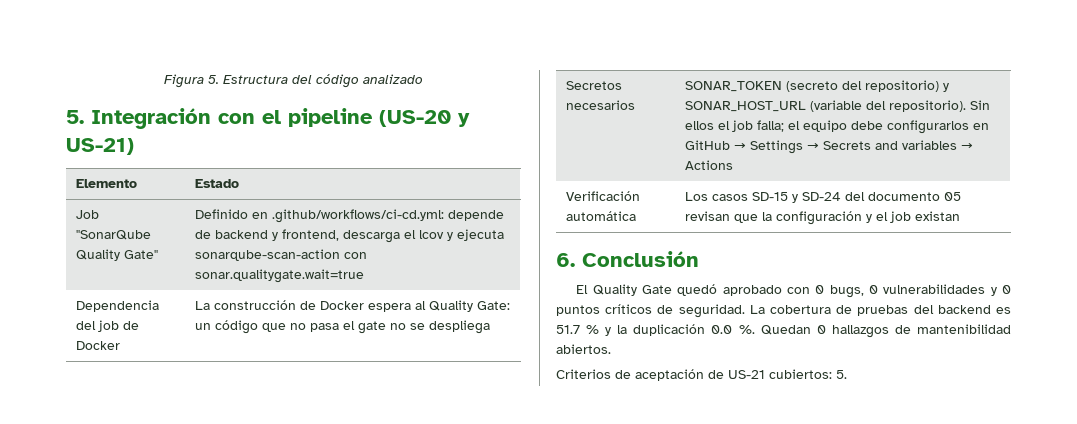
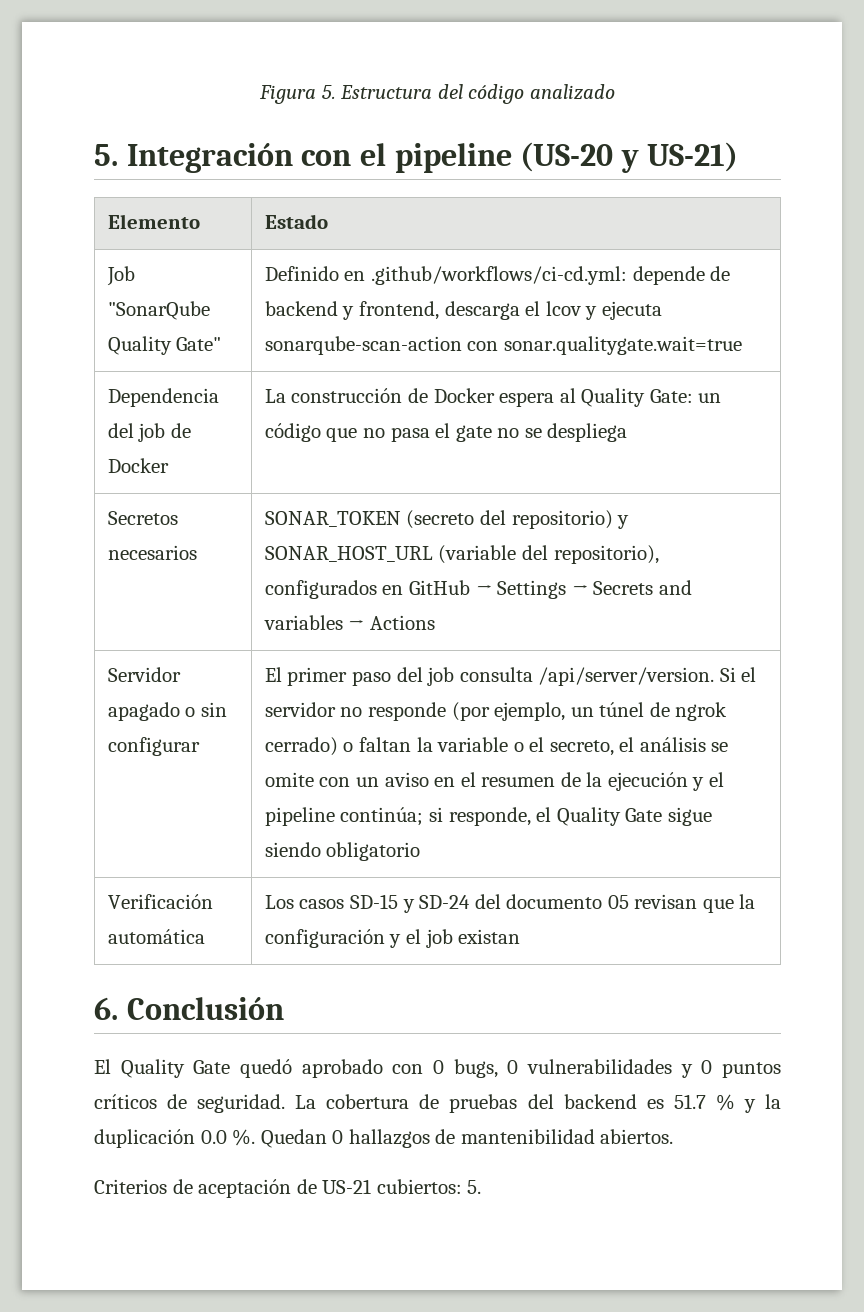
- Secretos necesarios | SONAR_TOKEN (secreto del repositorio) y SONAR_HOST_URL (variable del repositorio). Sin ellos el job falla; el equipo debe configurarlos en GitHub → Settings → Secrets and variables → Actions
+ Secretos necesarios | SONAR_TOKEN (secreto del repositorio) y SONAR_HOST_URL (variable del repositorio), configurados en GitHub → Settings → Secrets and variables → Actions
+ Servidor apagado o sin configurar | El primer paso del job consulta /api/server/version. Si el servidor no responde (por ejemplo, un túnel de ngrok cerrado) o faltan la variable o el secreto, el análisis se omite con un aviso en el resumen de la ejecución y el pipeline continúa; si responde, el Quality Gate sigue siendo obligatorio

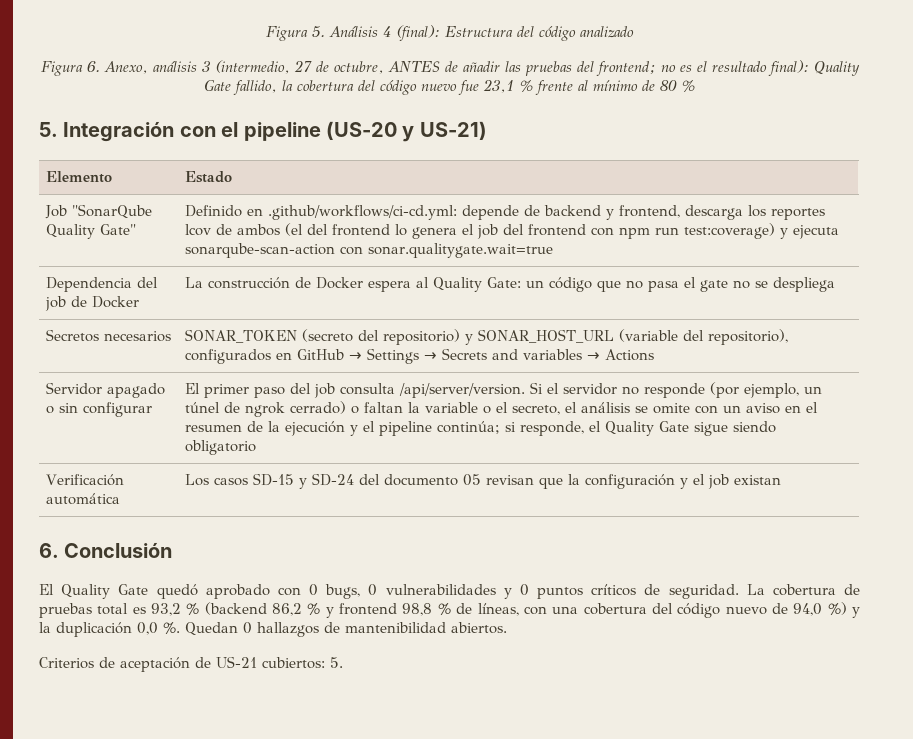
- Figura 5. Estructura del código analizado
+ Figura 5. Análisis 4 (final): Estructura del código analizado
+ Figura 6. Anexo, análisis 3 (intermedio, 27 de octubre, ANTES de añadir las pruebas del frontend; no es el resultado final): Quality Gate fallido, la cobertura del código nuevo fue 23,1 % frente al mínimo de 80 %
- Job "SonarQube Quality Gate" | Definido en .github/workflows/ci-cd.yml: depende de backend y frontend, descarga el lcov y ejecuta sonarqube-scan-action con sonar.qualitygate.wait=true
+ Job "SonarQube Quality Gate" | Definido en .github/workflows/ci-cd.yml: depende de backend y frontend, descarga los reportes lcov de ambos (el del frontend lo genera el job del frontend con npm run test:coverage) y ejecuta sonarqube-scan-action con sonar.qualitygate.wait=true
- La cobertura de pruebas del backend es 51.7 % y la duplicación 0.0 %.
+ La cobertura de pruebas total es 93,2 % (backend 86,2 % y frontend 98,8 % de líneas, con una cobertura del código nuevo de 94,0 %) y la duplicación 0,0 %.

